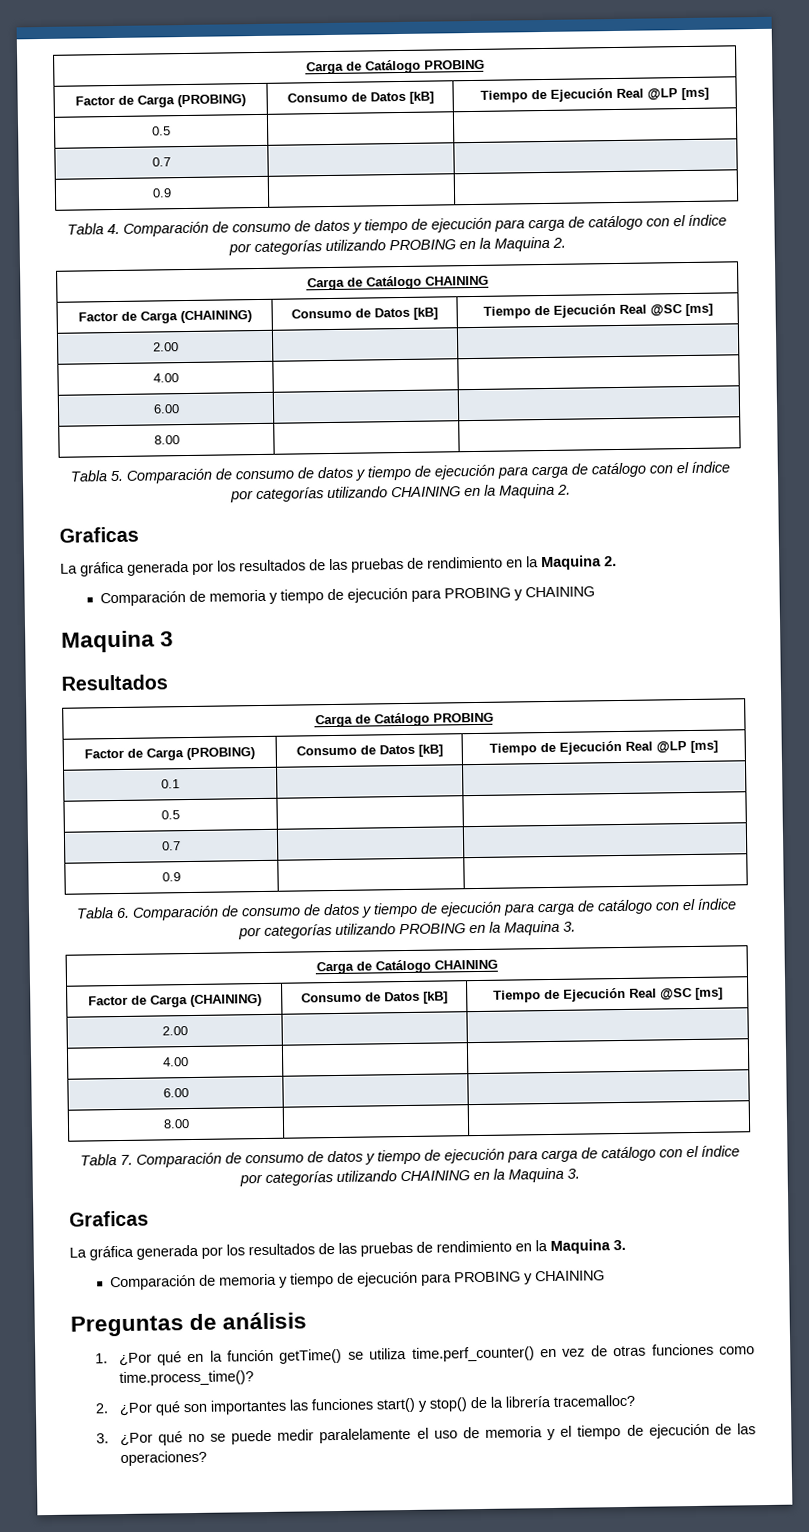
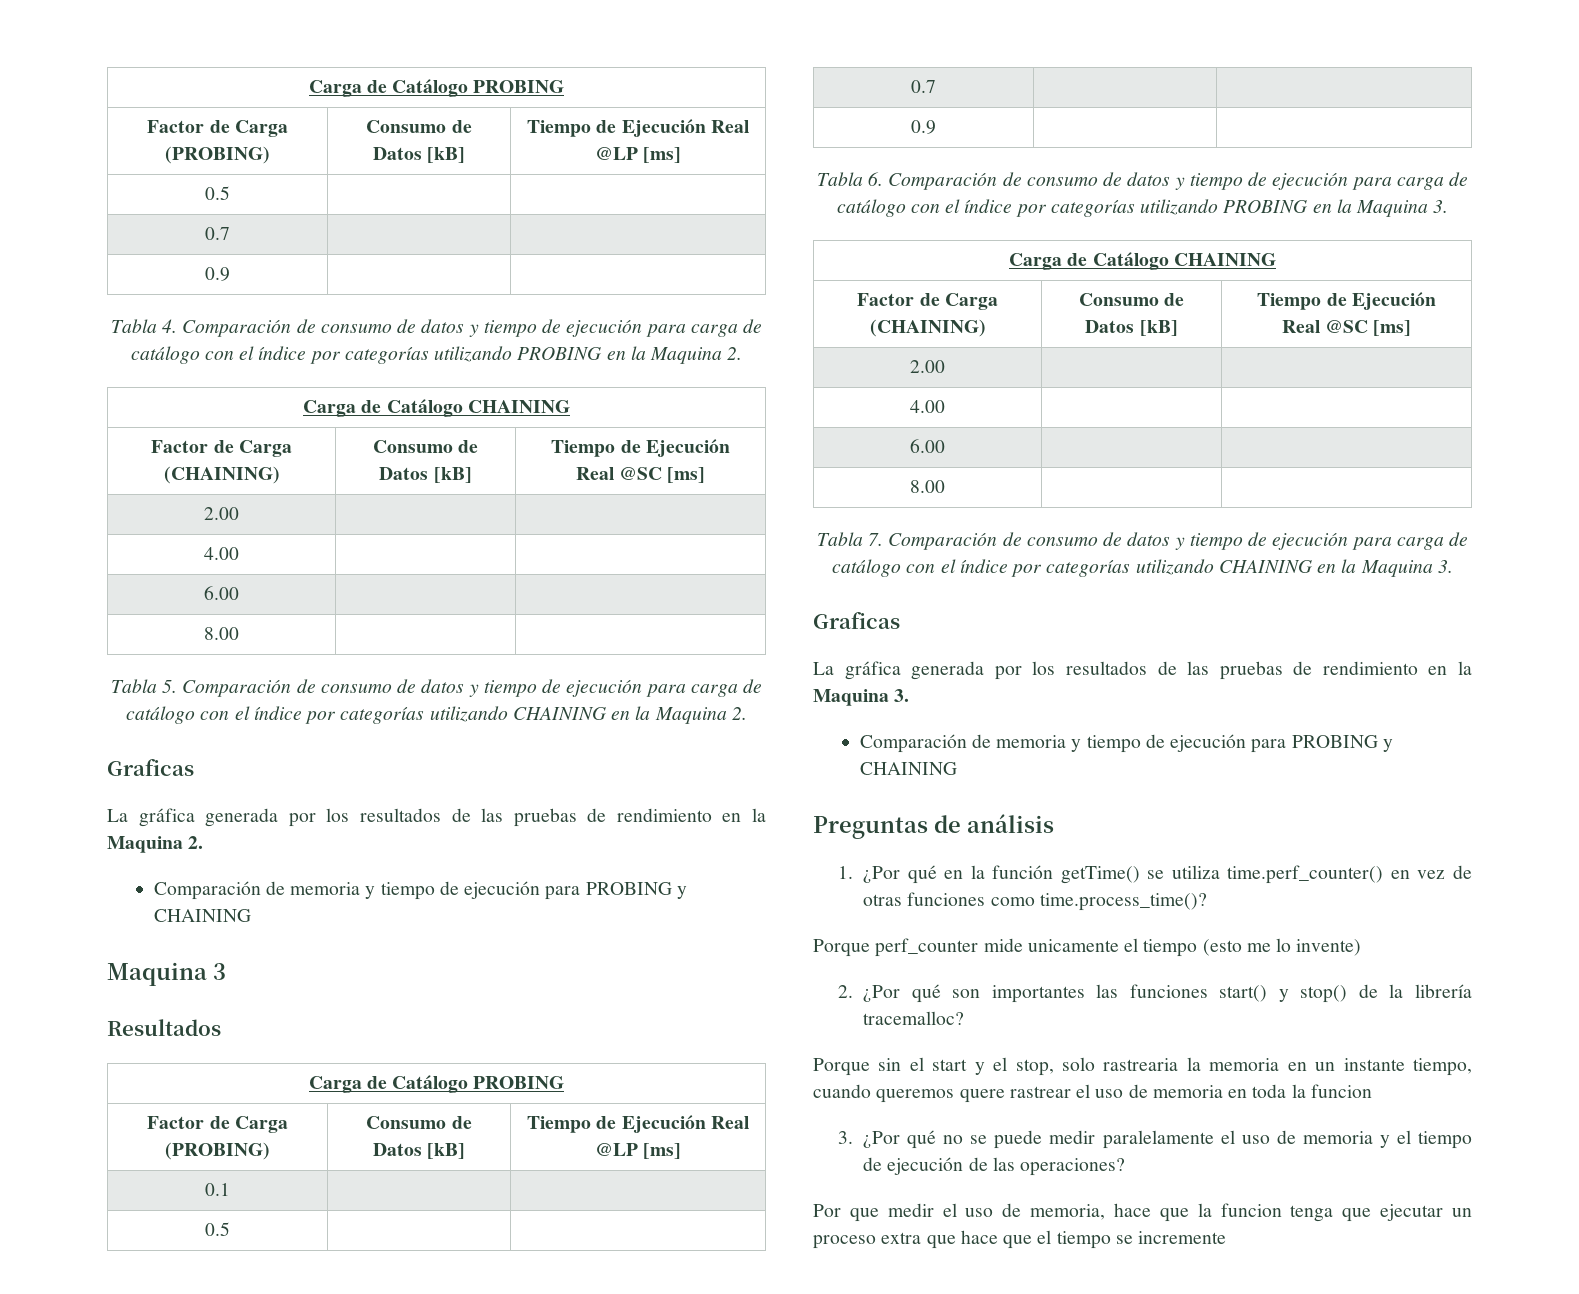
+ Porque perf_counter mide unicamente el tiempo (esto me lo invente)
+ Porque sin el start y el stop, solo rastrearia la memoria en un instante tiempo, cuando queremos quere rastrear el uso de memoria en toda la funcion
+ Por que medir el uso de memoria, hace que la funcion tenga que ejecutar un proceso extra que hace que el tiempo se incremente

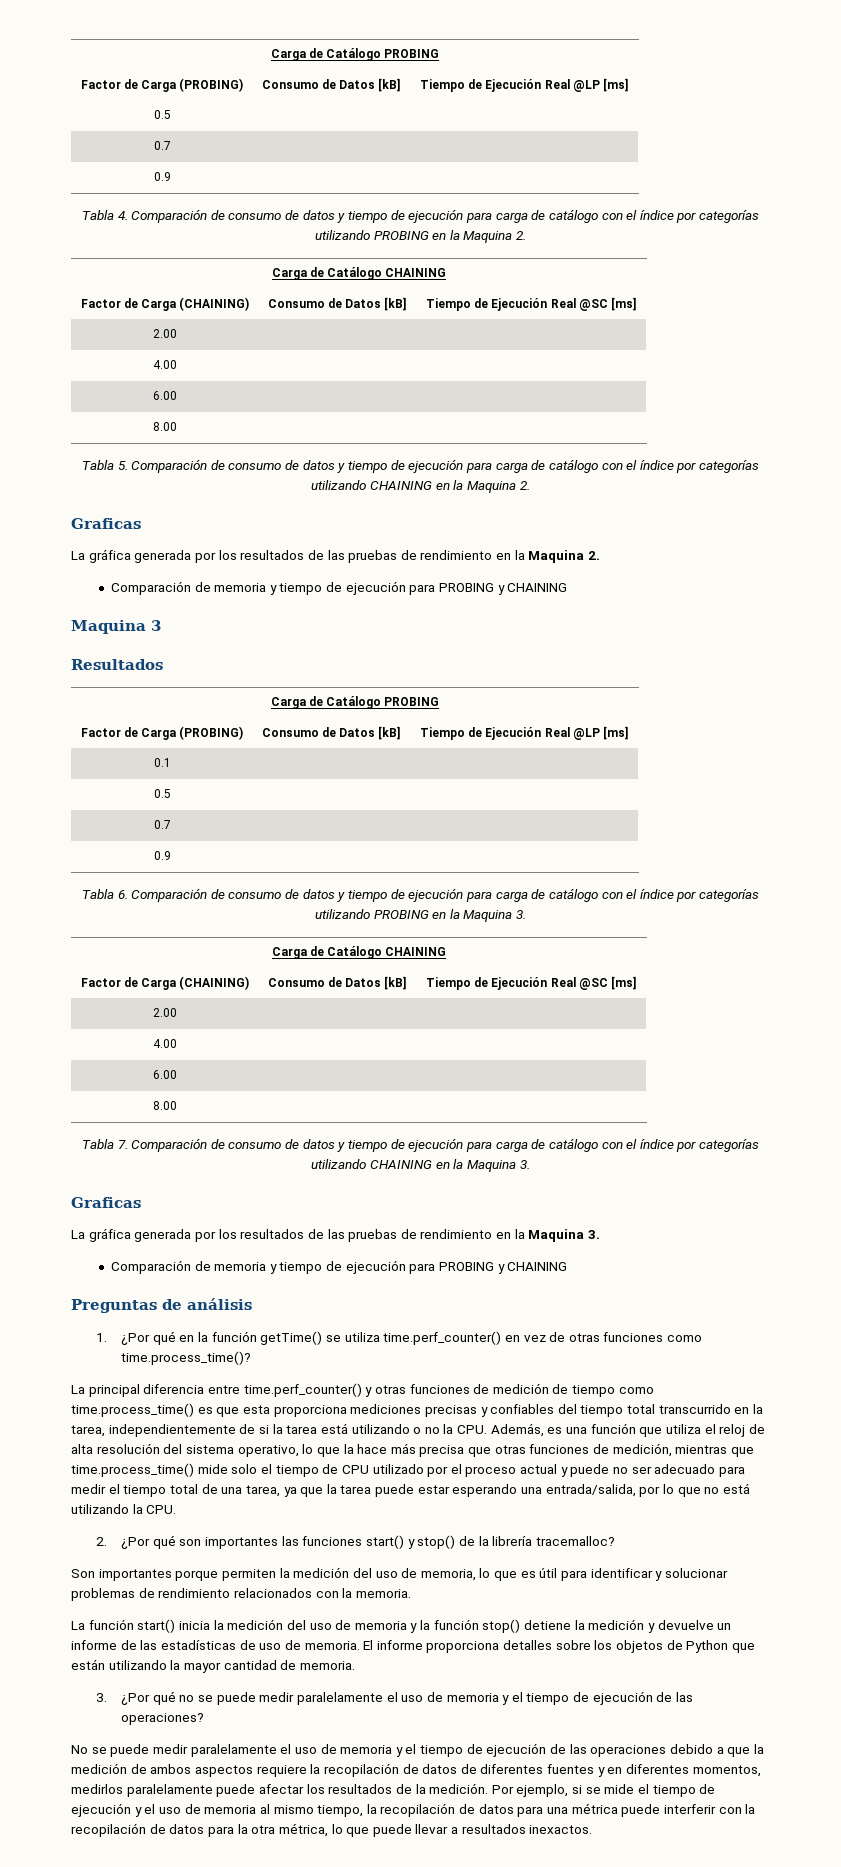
- Porque perf_counter mide unicamente el tiempo (esto me lo invente)
+ La principal diferencia entre time.perf_counter() y otras funciones de medición de tiempo como time.process_time() es que esta proporciona mediciones precisas y confiables del tiempo total transcurrido en la tarea, independientemente de si la tarea está utilizando o no la CPU. Además, es una función que utiliza el reloj de alta resolución del sistema operativo, lo que la hace más precisa que otras funciones de medición, mientras que time.process_time() mide solo el tiempo de CPU utilizado por el proceso actual y puede no ser adecuado para medir el tiempo total de una tarea, ya que la tarea puede estar esperando una entrada/salida, por lo que no está utilizando la CPU.
- Porque sin el start y el stop, solo rastrearia la memoria en un instante tiempo, cuando queremos quere rastrear el uso de memoria en toda la funcion
+ Son importantes porque permiten la medición del uso de memoria, lo que es útil para identificar y solucionar problemas de rendimiento relacionados con la memoria.
+ La función start() inicia la medición del uso de memoria y la función stop() detiene la medición y devuelve un informe de las estadísticas de uso de memoria. El informe proporciona detalles sobre los objetos de Python que están utilizando la mayor cantidad de memoria.
- Por que medir el uso de memoria, hace que la funcion tenga que ejecutar un proceso extra que hace que el tiempo se incremente
+ No se puede medir paralelamente el uso de memoria y el tiempo de ejecución de las operaciones debido a que la medición de ambos aspectos requiere la recopilación de datos de diferentes fuentes y en diferentes momentos, medirlos paralelamente puede afectar los resultados de la medición. Por ejemplo, si se mide el tiempo de ejecución y el uso de memoria al mismo tiempo, la recopilación de datos para una métrica puede interferir con la recopilación de datos para la otra métrica, lo que puede llevar a resultados inexactos.

